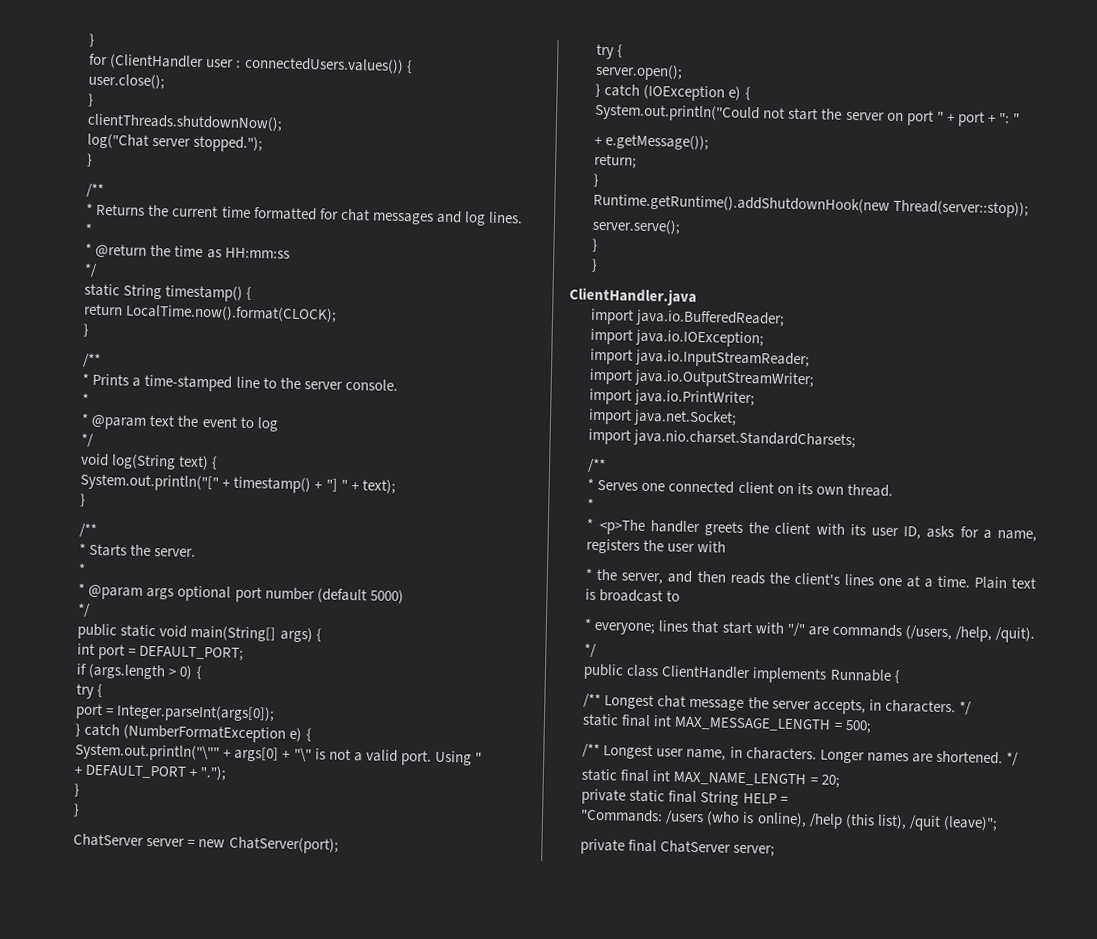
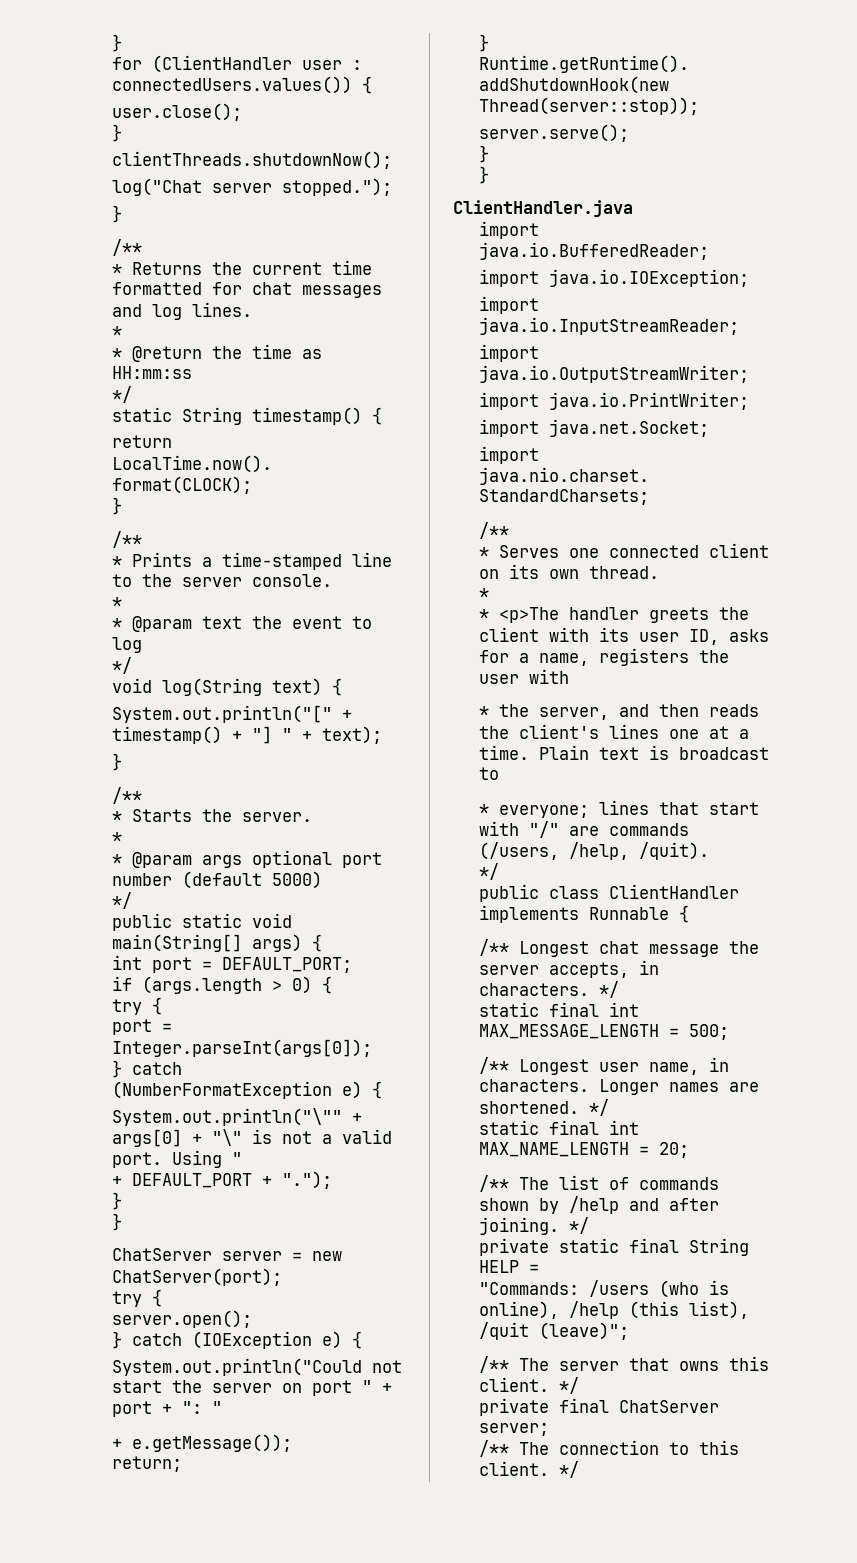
+ /** The list of commands shown by /help and after joining. */
+ /** The server that owns this client. */
  private final ChatServer server;
+ /** The connection to this client. */

